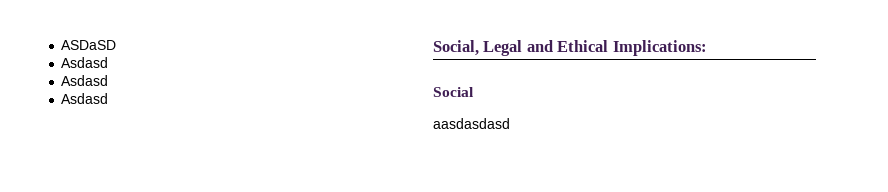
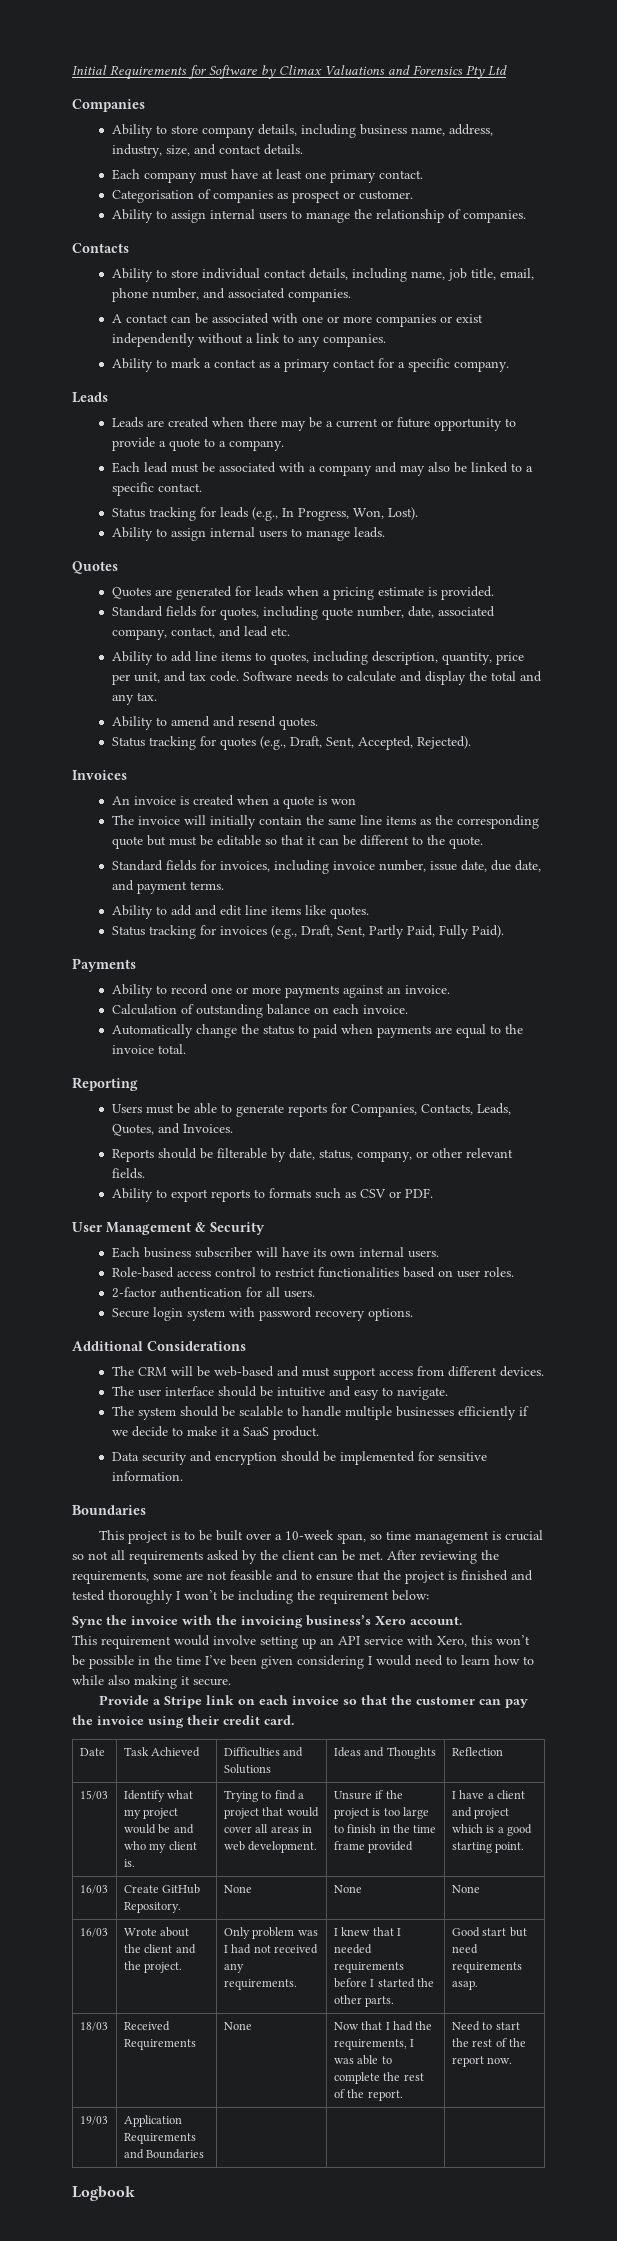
- ASDaSD
- Asdasd
- Asdasd
- Asdasd
- Social, Legal and Ethical Implications:
- Social
- aasdasdasd
+ Initial Requirements for Software by Climax Valuations and Forensics Pty Ltd
+ Companies
+ Ability to store company details, including business name, address, industry, size, and contact details.
+ Each company must have at least one primary contact.
+ Categorisation of companies as prospect or customer.
+ Ability to assign internal users to manage the relationship of companies.
+ Contacts
+ Ability to store individual contact details, including name, job title, email, phone number, and associated companies.
+ A contact can be associated with one or more companies or exist independently without a link to any companies.
+ Ability to mark a contact as a primary contact for a specific company.
+ Leads
+ Leads are created when there may be a current or future opportunity to provide a quote to a company.
+ Each lead must be associated with a company and may also be linked to a specific contact.
+ Status tracking for leads (e.g., In Progress, Won, Lost).
+ Ability to assign internal users to manage leads.
+ Quotes
+ Quotes are generated for leads when a pricing estimate is provided.
+ Standard fields for quotes, including quote number, date, associated company, contact, and lead etc.
+ Ability to add line items to quotes, including description, quantity, price per unit, and tax code. Software needs to calculate and display the total and any tax.
+ Ability to amend and resend quotes.
+ Status tracking for quotes (e.g., Draft, Sent, Accepted, Rejected).
+ Invoices
+ An invoice is created when a quote is won
+ The invoice will initially contain the same line items as the corresponding quote but must be editable so that it can be different to the quote.
+ Standard fields for invoices, including invoice number, issue date, due date, and payment terms.
+ Ability to add and edit line items like quotes.
+ Status tracking for invoices (e.g., Draft, Sent, Partly Paid, Fully Paid).
+ Payments
+ Ability to record one or more payments against an invoice.
+ Calculation of outstanding balance on each invoice.
+ Automatically change the status to paid when payments are equal to the invoice total.
+ Reporting
+ Users must be able to generate reports for Companies, Contacts, Leads, Quotes, and Invoices.
+ Reports should be filterable by date, status, company, or other relevant fields.
+ Ability to export reports to formats such as CSV or PDF.
+ User Management & Security
+ Each business subscriber will have its own internal users.
+ Role-based access control to restrict functionalities based on user roles.
+ 2-factor authentication for all users.
+ Secure login system with password recovery options.
+ Additional Considerations
+ The CRM will be web-based and must support access from different devices.
+ The user interface should be intuitive and easy to navigate.
+ The system should be scalable to handle multiple businesses efficiently if we decide to make it a SaaS product.
+ Data security and encryption should be implemented for sensitive information.
+ Boundaries
+ This project is to be built over a 10-week span, so time management is crucial so not all requirements asked by the client can be met. After reviewing the requirements, some are not feasible and to ensure that the project is finished and tested thoroughly I won’t be including the requirement below:
+ Sync the invoice with the invoicing business’s Xero account.
+ This requirement would involve setting up an API service with Xero, this won’t be possible in the time I’ve been given considering I would need to learn how to while also making it secure.
+ Provide a Stripe link on each invoice so that the customer can pay the invoice using their credit card.
+ Date | Task Achieved | Difficulties and Solutions | Ideas and Thoughts | Reflection
+ 15/03 | Identify what my project would be and who my client is. | Trying to find a project that would cover all areas in web development. | Unsure if the project is too large to finish in the time frame provided | I have a client and project which is a good starting point.
+ 16/03 | Create GitHub Repository. | None | None | None
+ 16/03 | Wrote about the client and the project. | Only problem was I had not received any requirements. | I knew that I needed requirements before I started the other parts. | Good start but need requirements asap.
+ 18/03 | Received Requirements | None | Now that I had the requirements, I was able to complete the rest of the report. | Need to start the rest of the report now.
+ 19/03 | Application Requirements and Boundaries | | |
+ Logbook

